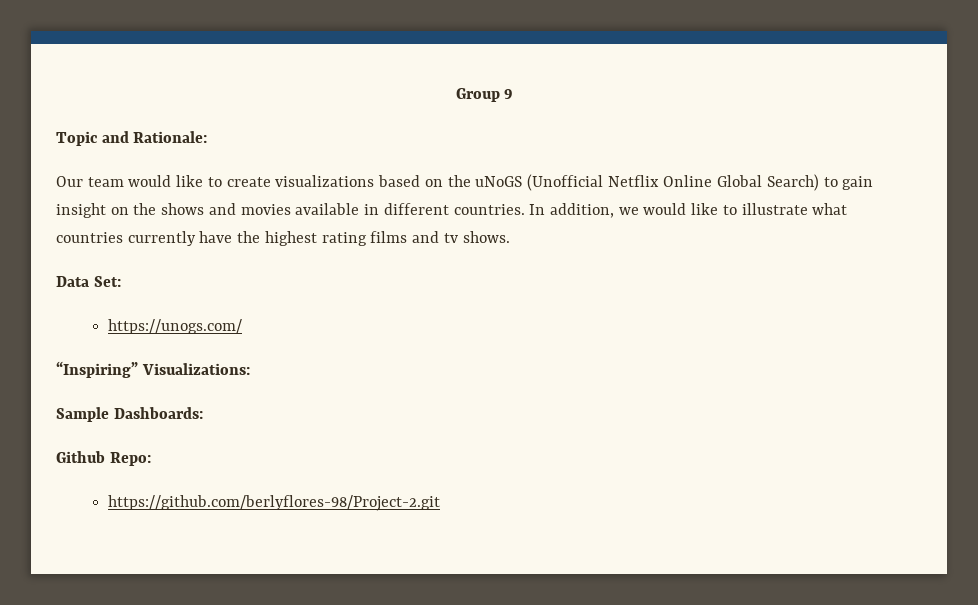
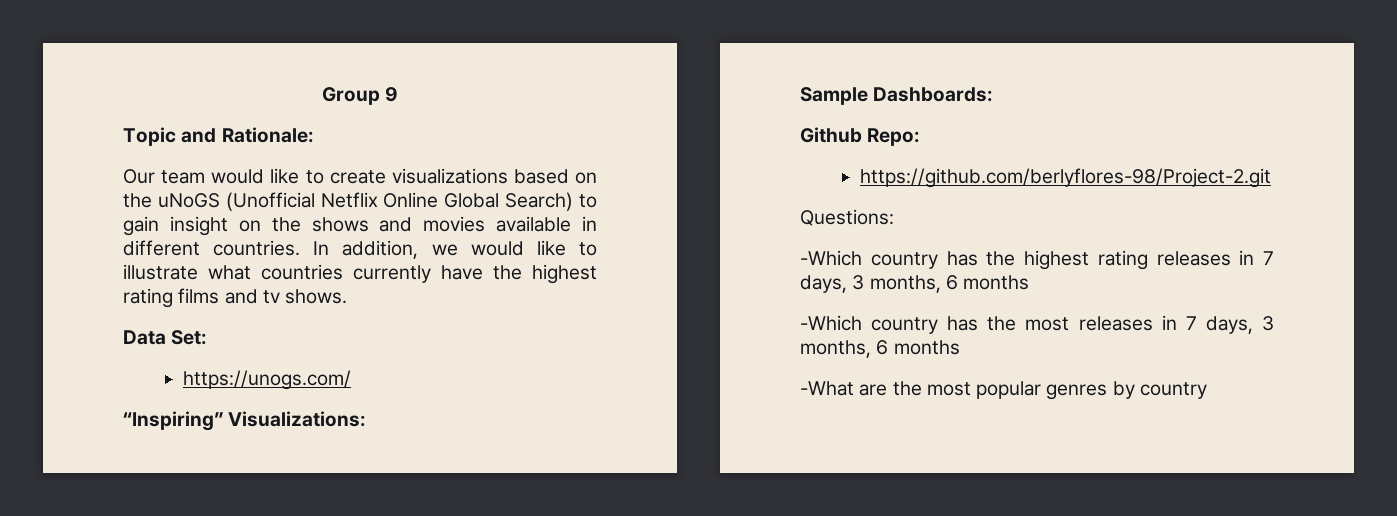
+ Questions:
+ -Which country has the highest rating releases in 7 days, 3 months, 6 months
+ -Which country has the most releases in 7 days, 3 months, 6 months
+ -What are the most popular genres by country

